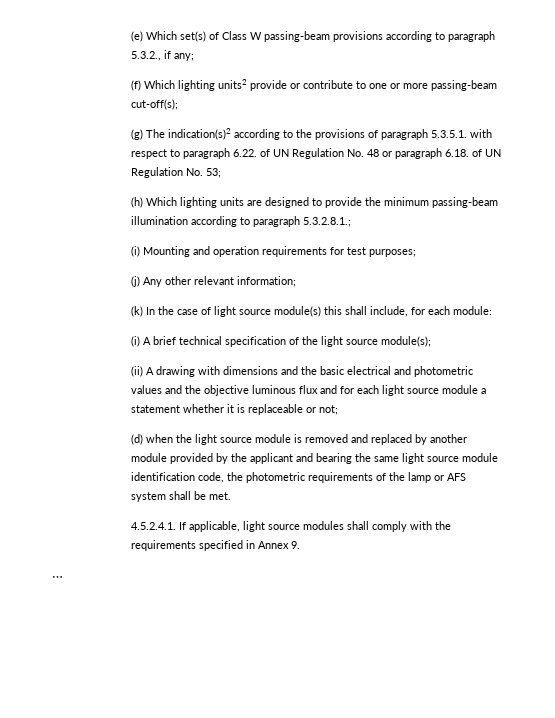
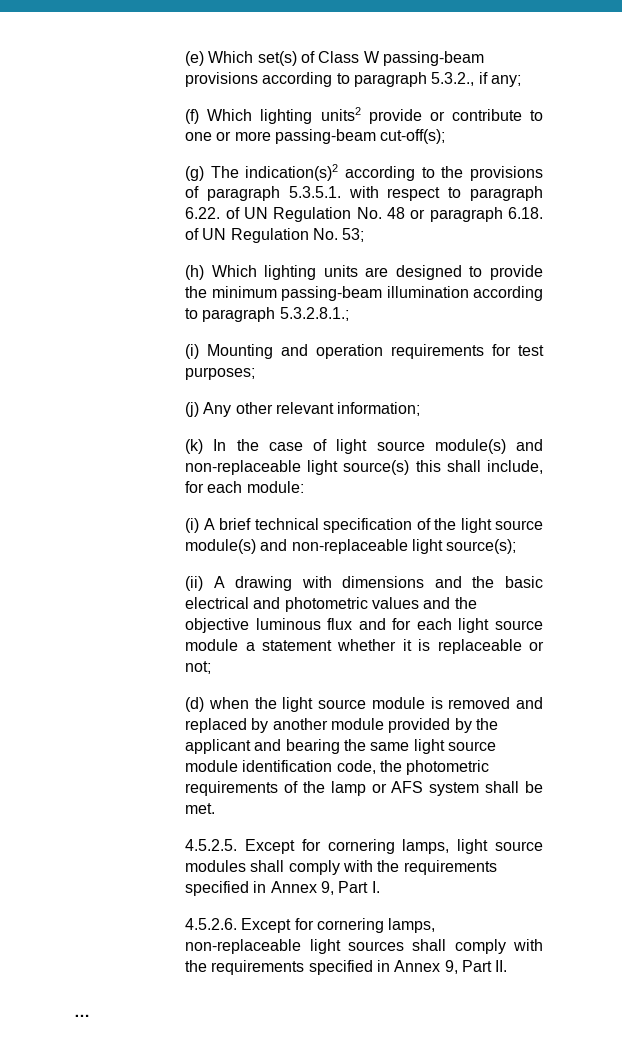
- (k) In the case of light source module(s) this shall include, for each module:
+ (k) In the case of light source module(s) and non-replaceable light source(s) this shall include, for each module:
- (i) A brief technical specification of the light source module(s);
+ (i) A brief technical specification of the light source module(s) and non-replaceable light source(s);
- 4.5.2.4.1. If applicable, light source modules shall comply with the requirements specified in Annex 9.
+ 4.5.2.5. Except for cornering lamps, light source modules shall comply with the requirements specified in Annex 9, Part I.
+ 4.5.2.6. Except for cornering lamps, non-replaceable light sources shall comply with the requirements specified in Annex 9, Part II.

